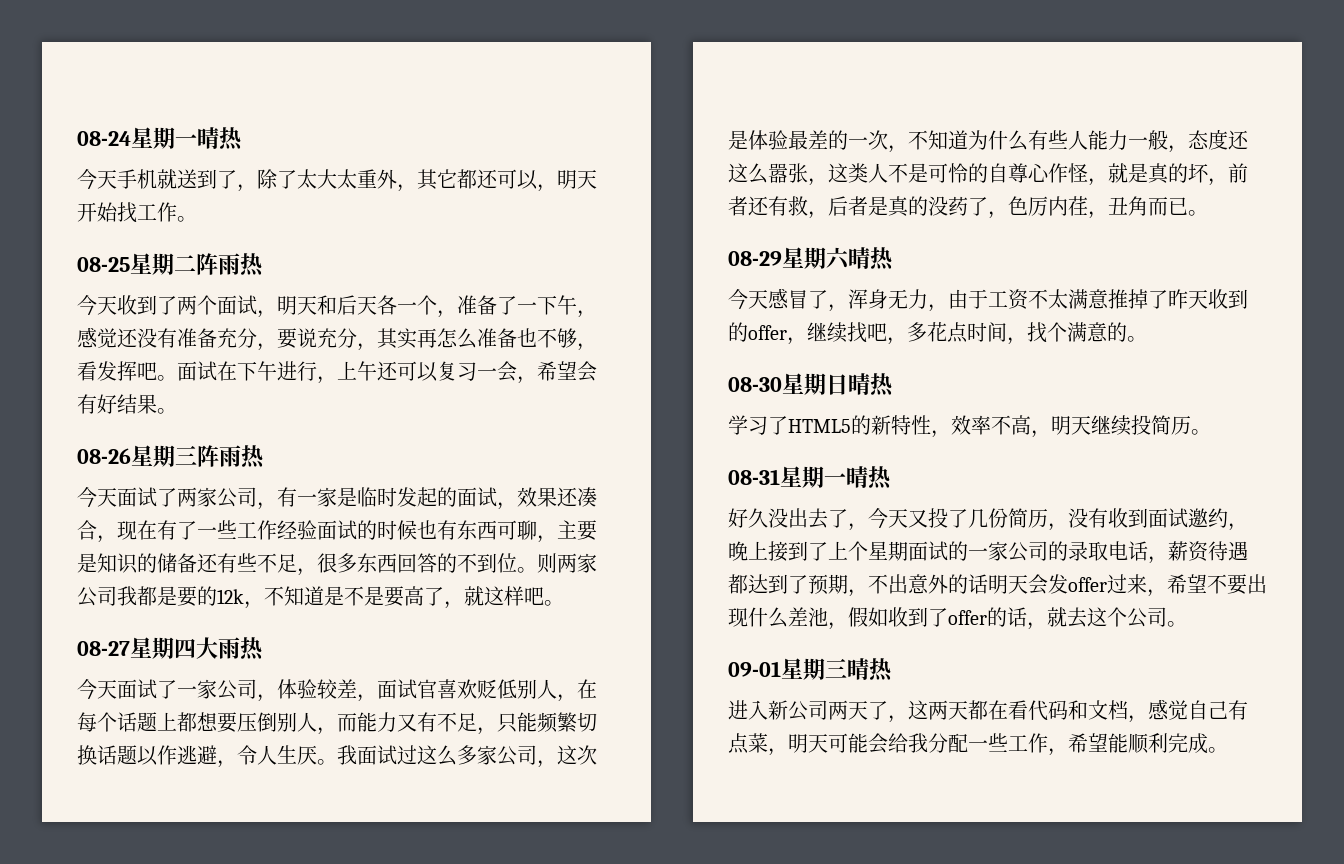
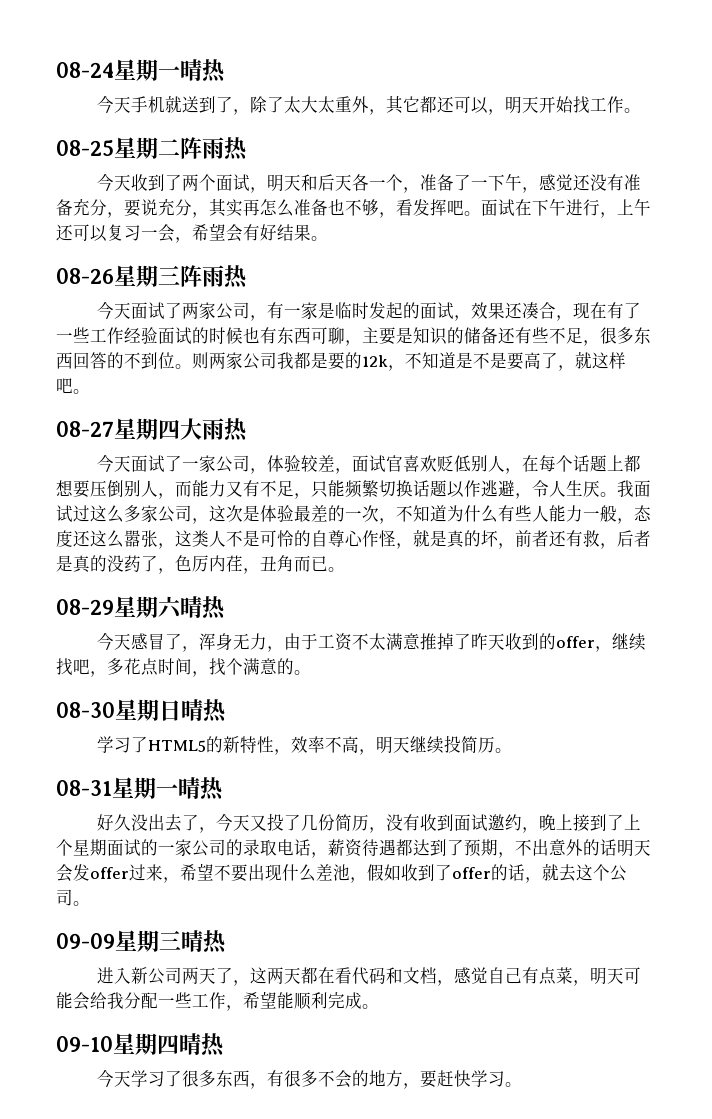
- 09-01星期三晴热
+ 09-09星期三晴热
+ 09-10星期四晴热
+ 今天学习了很多东西，有很多不会的地方，要赶快学习。

